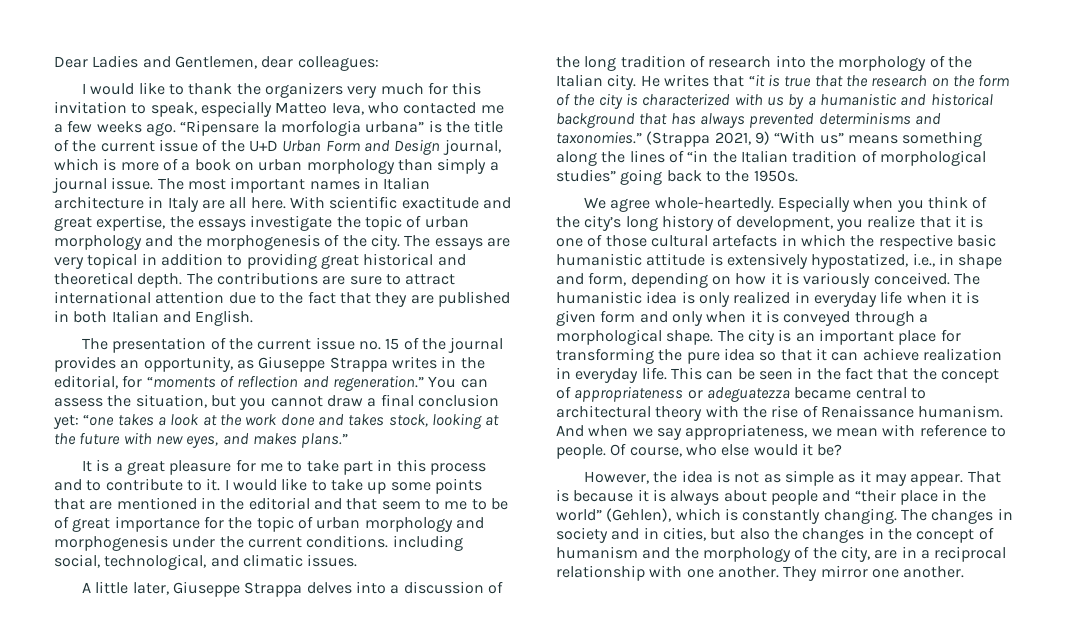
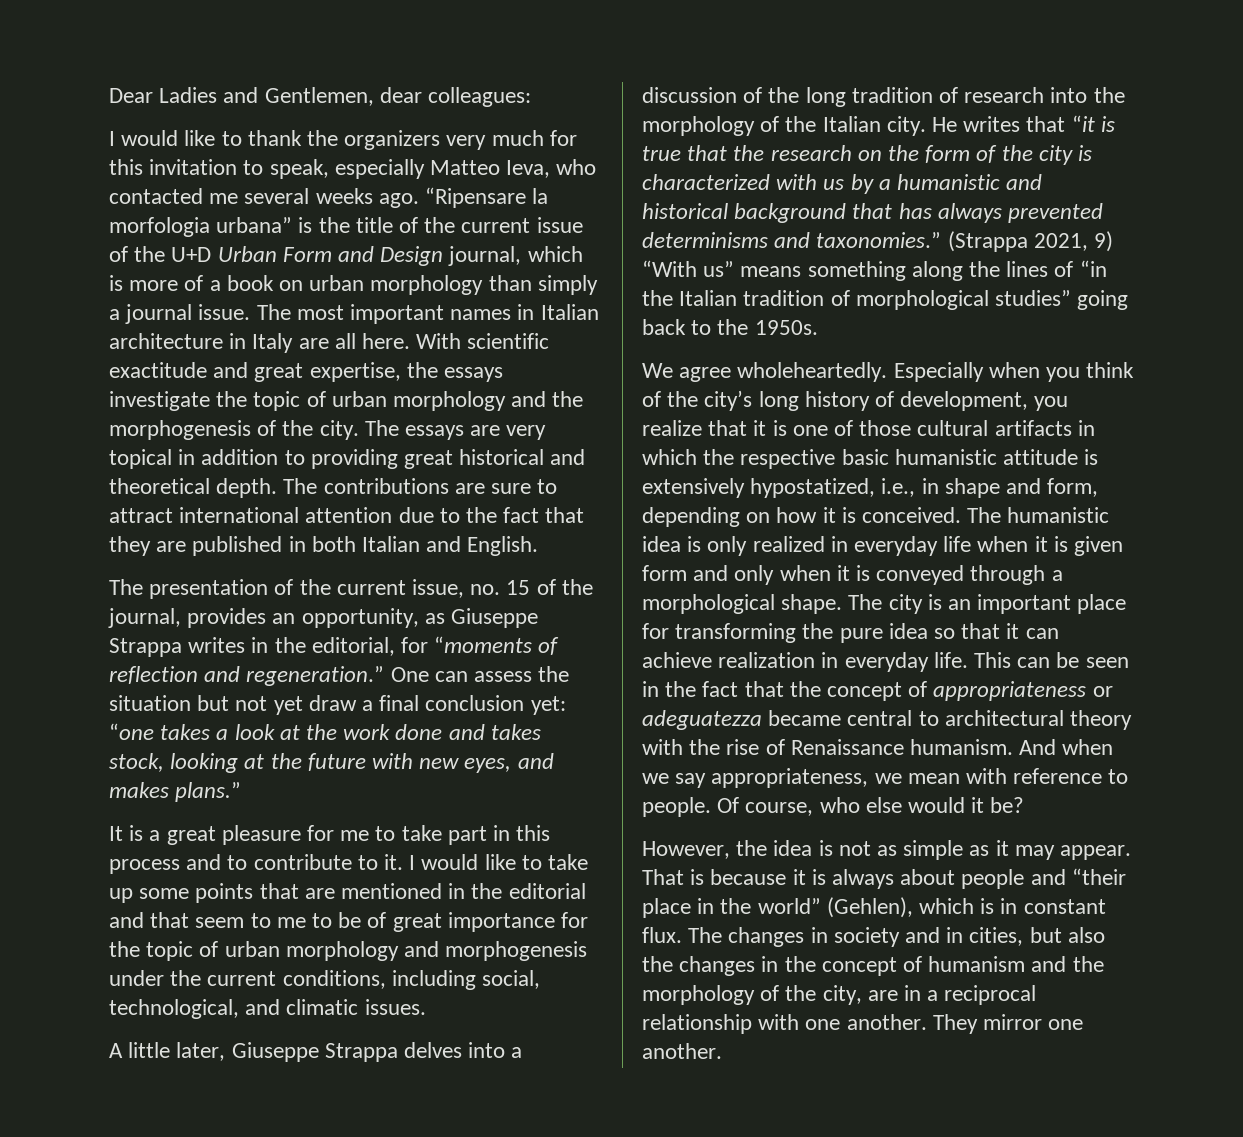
- I would like to thank the organizers very much for this invitation to speak, especially Matteo Ieva, who contacted me a few weeks ago.
+ I would like to thank the organizers very much for this invitation to speak, especially Matteo Ieva, who contacted me several weeks ago.
- The presentation of the current issue no. 15 of the journal provides an opportunity, as Giuseppe Strappa writes in the editorial, for “moments of reflection and regeneration.”
+ The presentation of the current issue, no. 15 of the journal, provides an opportunity, as Giuseppe Strappa writes in the editorial, for “moments of reflection and regeneration.”
- You can assess the situation, but you cannot draw a final conclusion yet: “one takes a look at the work done and takes stock, looking at the future with new eyes, and makes plans.”
+ One can assess the situation but not yet draw a final conclusion yet: “one takes a look at the work done and takes stock, looking at the future with new eyes, and makes plans.”
- I would like to take up some points that are mentioned in the editorial and that seem to me to be of great importance for the topic of urban morphology and morphogenesis under the current conditions. including social, technological, and climatic issues.
+ I would like to take up some points that are mentioned in the editorial and that seem to me to be of great importance for the topic of urban morphology and morphogenesis under the current conditions, including social, technological, and climatic issues.
- We agree whole-heartedly.
+ We agree wholeheartedly.
- Especially when you think of the city’s long history of development, you realize that it is one of those cultural artefacts in which the respective basic humanistic attitude is extensively hypostatized, i.e., in shape and form, depending on how it is variously conceived.
+ Especially when you think of the city’s long history of development, you realize that it is one of those cultural artifacts in which the respective basic humanistic attitude is extensively hypostatized, i.e., in shape and form, depending on how it is conceived.
- That is because it is always about people and “their place in the world” (Gehlen), which is constantly changing.
+ That is because it is always about people and “their place in the world” (Gehlen), which is in constant flux.

